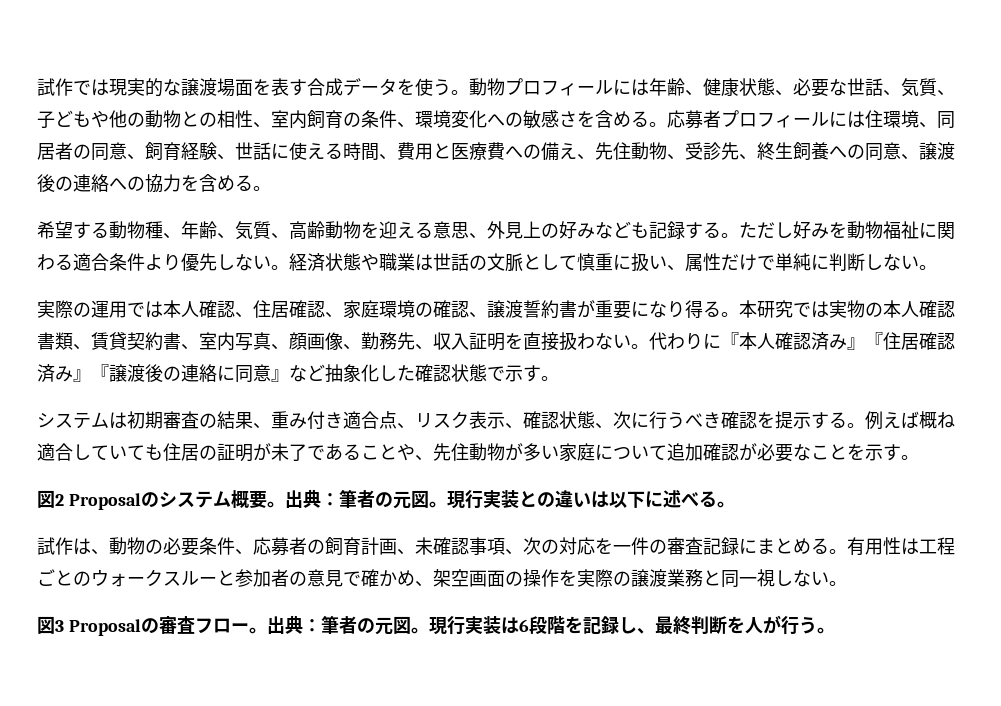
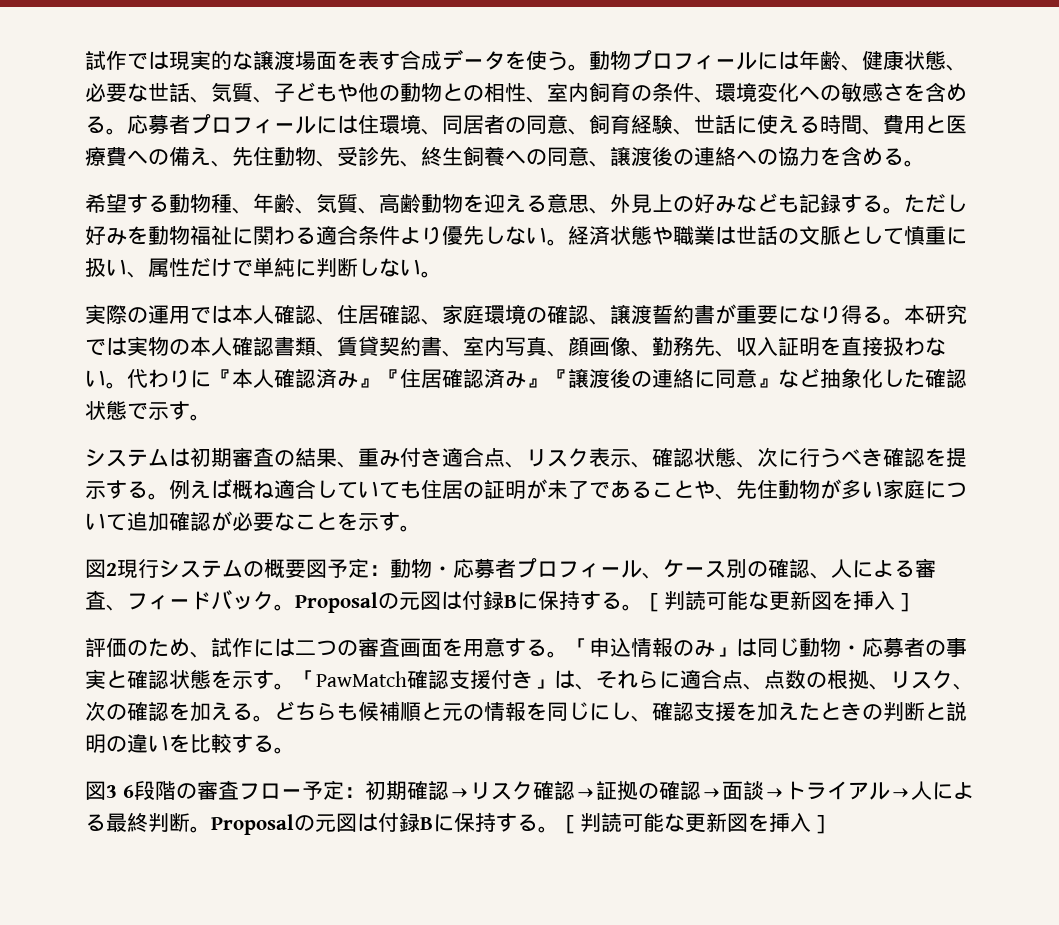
- 図2 Proposalのシステム概要。出典：筆者の元図。現行実装との違いは以下に述べる。
- 試作は、動物の必要条件、応募者の飼育計画、未確認事項、次の対応を一件の審査記録にまとめる。有用性は工程ごとのウォークスルーと参加者の意見で確かめ、架空画面の操作を実際の譲渡業務と同一視しない。
+ 図2現行システムの概要図予定：動物・応募者プロフィール、ケース別の確認、人による審査、フィードバック。Proposalの元図は付録Bに保持する。［判読可能な更新図を挿入］
+ 評価のため、試作には二つの審査画面を用意する。「申込情報のみ」は同じ動物・応募者の事実と確認状態を示す。「PawMatch確認支援付き」は、それらに適合点、点数の根拠、リスク、次の確認を加える。どちらも候補順と元の情報を同じにし、確認支援を加えたときの判断と説明の違いを比較する。
- 図3 Proposalの審査フロー。出典：筆者の元図。現行実装は6段階を記録し、最終判断を人が行う。
+ 図3 6段階の審査フロー予定：初期確認→リスク確認→証拠の確認→面談→トライアル→人による最終判断。Proposalの元図は付録Bに保持する。［判読可能な更新図を挿入］

